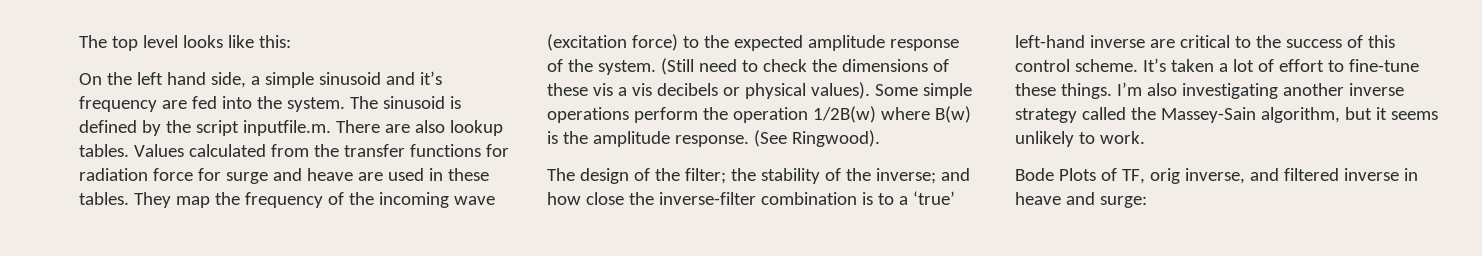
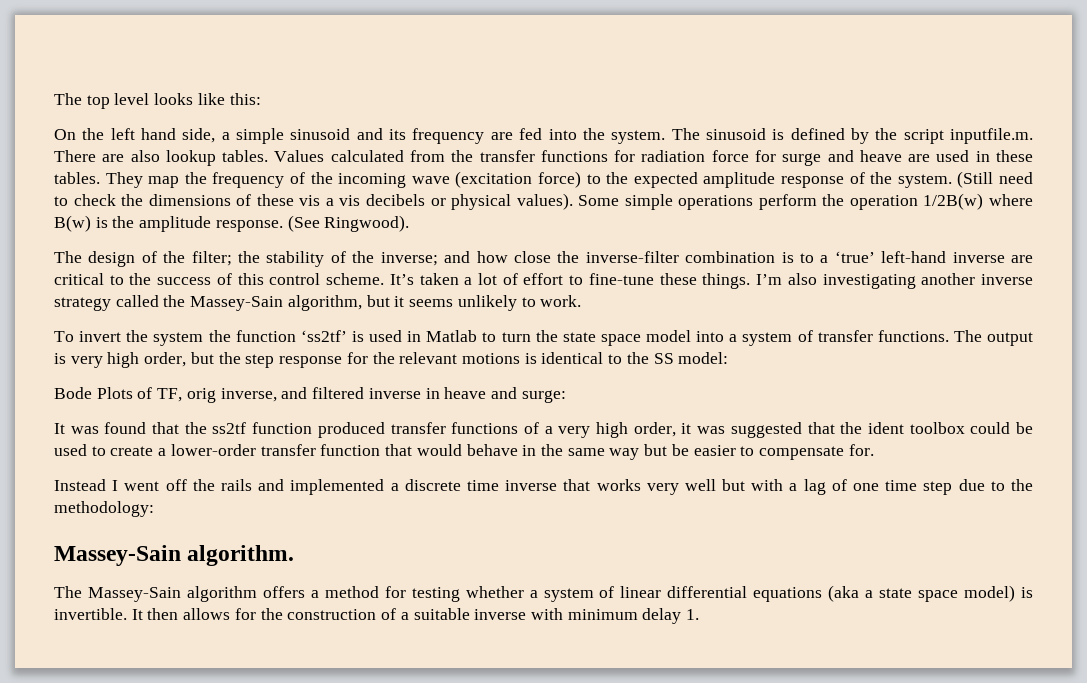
- On the left hand side, a simple sinusoid and it’s frequency are fed into the system.
+ On the left hand side, a simple sinusoid and its frequency are fed into the system.
+ To invert the system the function ‘ss2tf’ is used in Matlab to turn the state space model into a system of transfer functions. The output is very high order, but the step response for the relevant motions is identical to the SS model:
+ It was found that the ss2tf function produced transfer functions of a very high order, it was suggested that the ident toolbox could be used to create a lower-order transfer function that would behave in the same way but be easier to compensate for.
+ Instead I went off the rails and implemented a discrete time inverse that works very well but with a lag of one time step due to the methodology:
+ Massey-Sain algorithm.
+ The Massey-Sain algorithm offers a method for testing whether a system of linear differential equations (aka a state space model) is invertible. It then allows for the construction of a suitable inverse with minimum delay 1.

